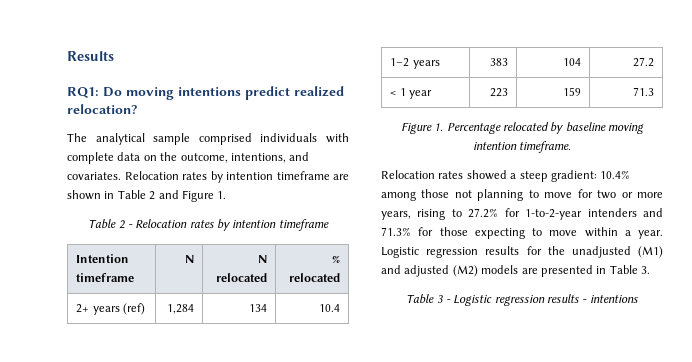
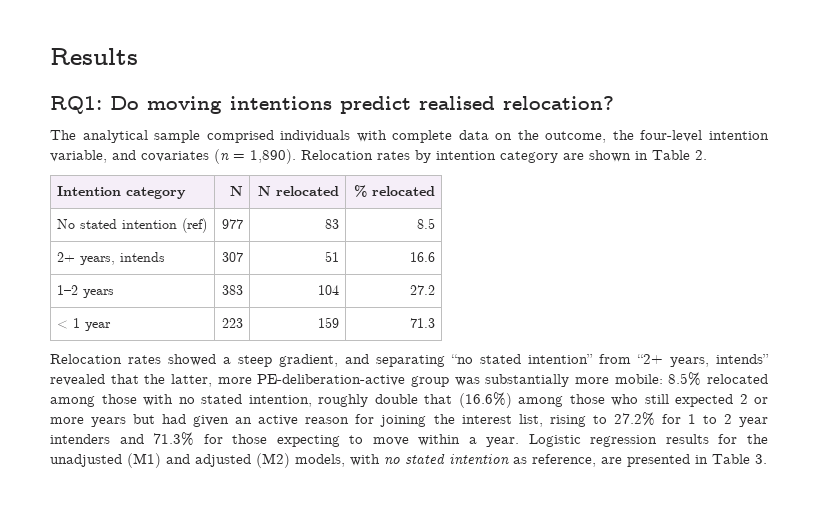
- RQ1: Do moving intentions predict realized relocation?
+ RQ1: Do moving intentions predict realised relocation?
- The analytical sample comprised individuals with complete data on the outcome, intentions, and covariates. Relocation rates by intention timeframe are shown in Table 2 and Figure 1.
- Table 2 - Relocation rates by intention timeframe
+ The analytical sample comprised individuals with complete data on the outcome, the four-level intention variable, and covariates (n = 1,890). Relocation rates by intention category are shown in Table 2.
- Intention timeframe | N | N relocated | % relocated
+ Intention category | N | N relocated | % relocated
- 2+ years (ref) | 1,284 | 134 | 10.4
+ No stated intention (ref) | 977 | 83 | 8.5
+ 2+ years, intends | 307 | 51 | 16.6
- Figure 1. Percentage relocated by baseline moving intention timeframe.
- Relocation rates showed a steep gradient: 10.4% among those not planning to move for two or more years, rising to 27.2% for 1-to-2-year intenders and 71.3% for those expecting to move within a year.
+ Relocation rates showed a steep gradient, and separating “no stated intention” from “2+ years, intends” revealed that the latter, more PE-deliberation-active group was substantially more mobile: 8.5% relocated among those with no stated intention, roughly double that (16.6%) among those who still expected 2 or more years but had given an active reason for joining the interest list, rising to 27.2% for 1 to 2 year intenders and 71.3% for those expecting to move within a year.
- Logistic regression results for the unadjusted (M1) and adjusted (M2) models are presented in Table 3.
+ Logistic regression results for the unadjusted (M1) and adjusted (M2) models, with no stated intention as reference, are presented in Table 3.
- Table 3 - Logistic regression results - intentions

